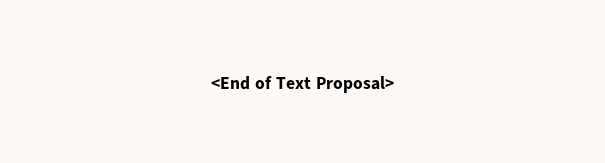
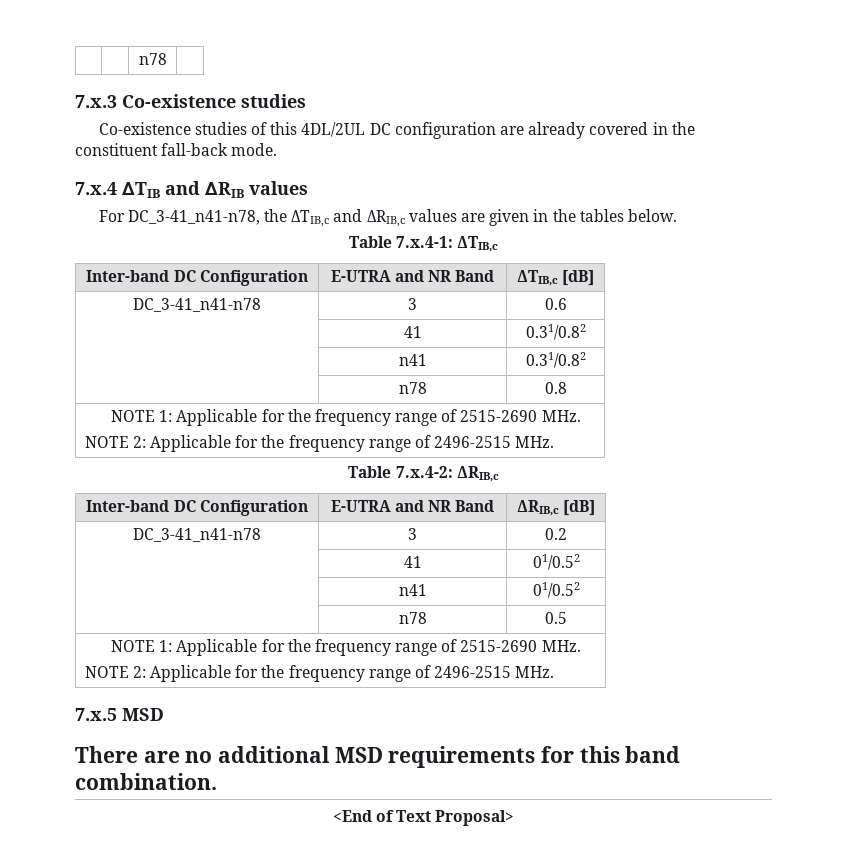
+ | | n78 |
+ 7.x.3 Co-existence studies
+ Co-existence studies of this 4DL/2UL DC configuration are already covered in the constituent fall-back mode.
+ 7.x.4 ∆TIB and ∆RIB values
+ For DC_3-41_n41-n78, the ΔTIB,c and ΔRIB,c values are given in the tables below.
+ Table 7.x.4-1: ΔTIB,c
+ Inter-band DC Configuration | E-UTRA and NR Band | ΔTIB,c [dB]
+ DC_3-41_n41-n78 | 3 | 0.6
+ | 41 | 0.31/0.82
+ | n41 | 0.31/0.82
+ | n78 | 0.8
+ NOTE 1: Applicable for the frequency range of 2515-2690 MHz.
+ NOTE 2: Applicable for the frequency range of 2496-2515 MHz.
+ Table 7.x.4-2: ΔRIB,c
+ Inter-band DC Configuration | E-UTRA and NR Band | ΔRIB,c [dB]
+ DC_3-41_n41-n78 | 3 | 0.2
+ | 41 | 01/0.52
+ | n41 | 01/0.52
+ | n78 | 0.5
+ NOTE 1: Applicable for the frequency range of 2515-2690 MHz.
+ NOTE 2: Applicable for the frequency range of 2496-2515 MHz.
+ 7.x.5 MSD
+ There are no additional MSD requirements for this band combination.

